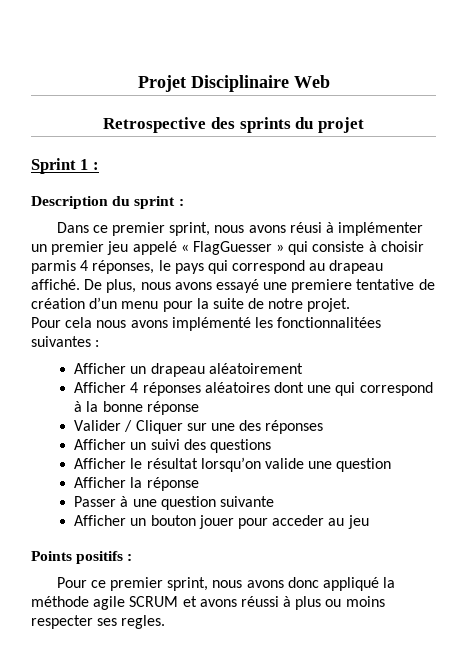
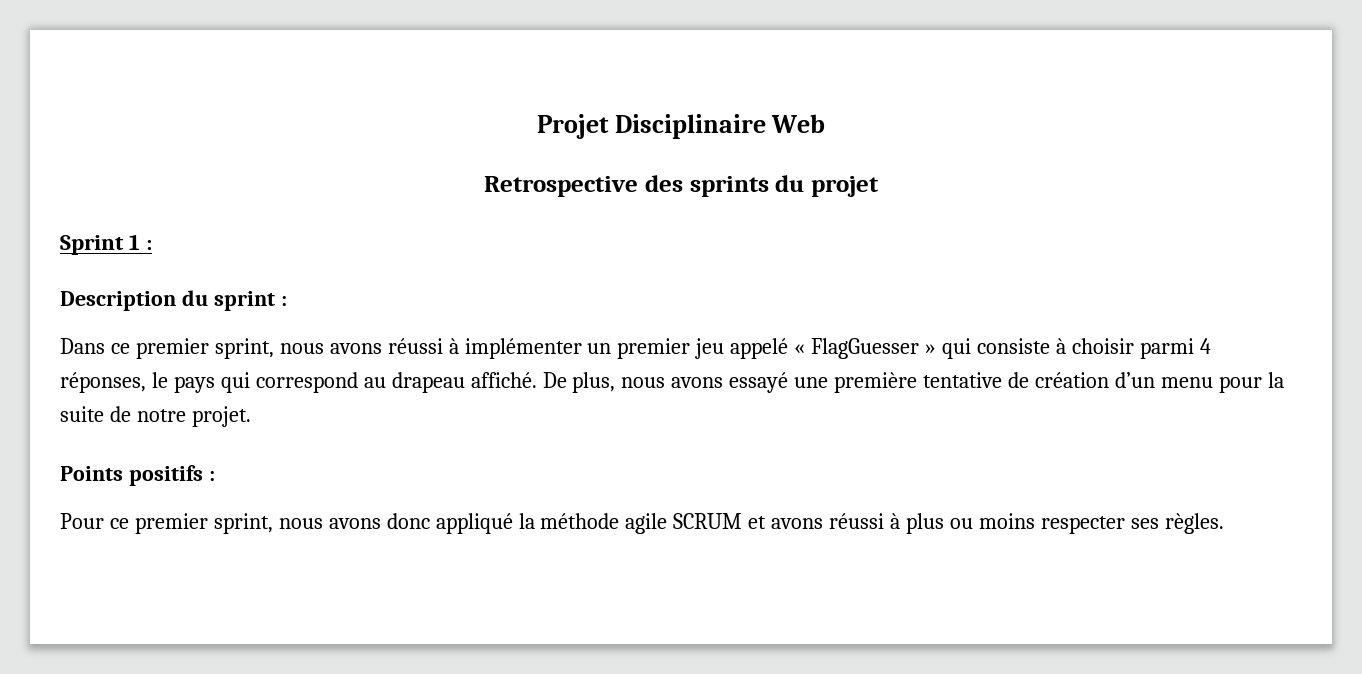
- Dans ce premier sprint, nous avons réusi à implémenter un premier jeu appelé « FlagGuesser » qui consiste à choisir parmis 4 réponses, le pays qui correspond au drapeau affiché.
+ Dans ce premier sprint, nous avons réussi à implémenter un premier jeu appelé « FlagGuesser » qui consiste à choisir parmi 4 réponses, le pays qui correspond au drapeau affiché.
- De plus, nous avons essayé une premiere tentative de création d’un menu pour la suite de notre projet.
+ De plus, nous avons essayé une première tentative de création d’un menu pour la suite de notre projet.
- Pour cela nous avons implémenté les fonctionnalitées suivantes :
- Afficher un drapeau aléatoirement
- Afficher 4 réponses aléatoires dont une qui correspond à la bonne réponse
- Valider / Cliquer sur une des réponses
- Afficher un suivi des questions
- Afficher le résultat lorsqu’on valide une question
- Afficher la réponse
- Passer à une question suivante
- Afficher un bouton jouer pour acceder au jeu
- Pour ce premier sprint, nous avons donc appliqué la méthode agile SCRUM et avons réussi à plus ou moins respecter ses regles.
+ Pour ce premier sprint, nous avons donc appliqué la méthode agile SCRUM et avons réussi à plus ou moins respecter ses règles.

